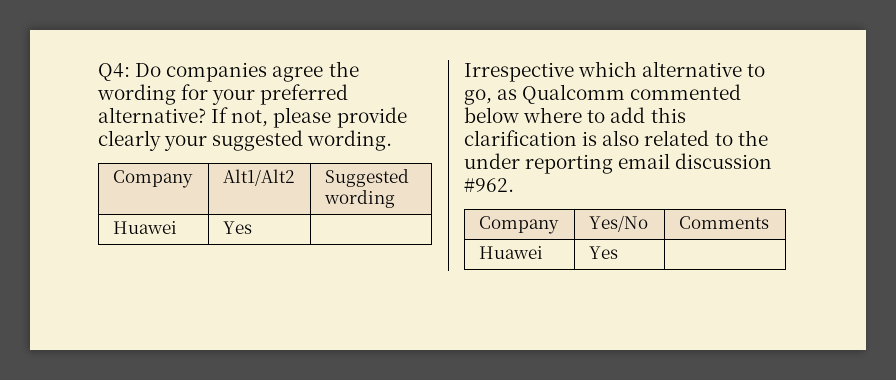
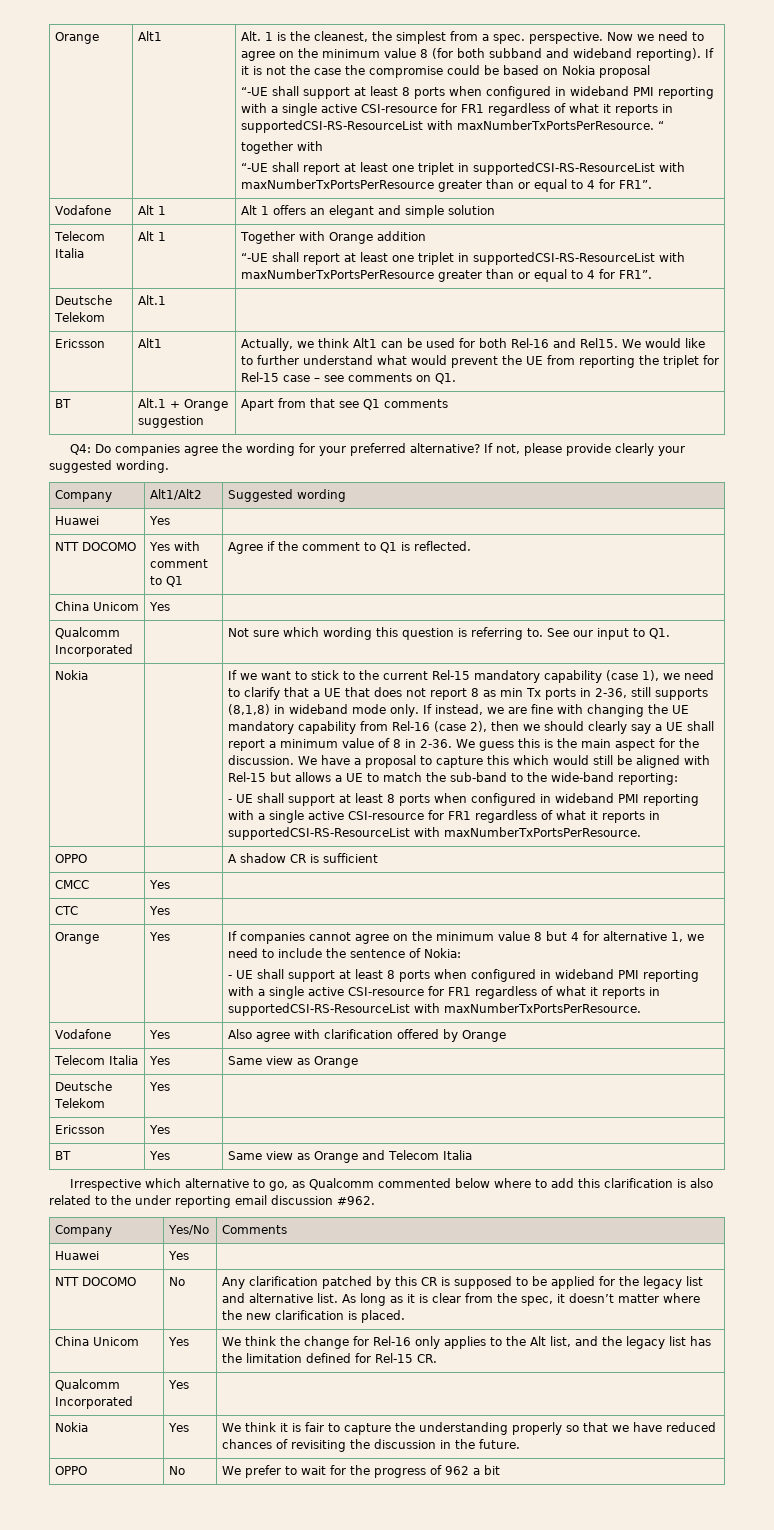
+ Orange | Alt1 | Alt. 1 is the cleanest, the simplest from a spec. perspective. Now we need to agree on the minimum value 8 (for both subband and wideband reporting). If it is not the case the compromise could be based on Nokia proposal
+ “-UE shall support at least 8 ports when configured in wideband PMI reporting with a single active CSI-resource for FR1 regardless of what it reports in supportedCSI-RS-ResourceList with maxNumberTxPortsPerResource. “
+ together with
+ “-UE shall report at least one triplet in supportedCSI-RS-ResourceList with maxNumberTxPortsPerResource greater than or equal to 4 for FR1”.
+ Vodafone | Alt 1 | Alt 1 offers an elegant and simple solution
+ Telecom Italia | Alt 1 | Together with Orange addition
+ “-UE shall report at least one triplet in supportedCSI-RS-ResourceList with maxNumberTxPortsPerResource greater than or equal to 4 for FR1”.
+ Deutsche Telekom | Alt.1 |
+ Ericsson | Alt1 | Actually, we think Alt1 can be used for both Rel-16 and Rel15. We would like to further understand what would prevent the UE from reporting the triplet for Rel-15 case – see comments on Q1.
+ BT | Alt.1 + Orange suggestion | Apart from that see Q1 comments
+ NTT DOCOMO | Yes with comment to Q1 | Agree if the comment to Q1 is reflected.
+ China Unicom | Yes |
+ Qualcomm Incorporated | | Not sure which wording this question is referring to. See our input to Q1.
+ Nokia | | If we want to stick to the current Rel-15 mandatory capability (case 1), we need to clarify that a UE that does not report 8 as min Tx ports in 2-36, still supports (8,1,8) in wideband mode only. If instead, we are fine with changing the UE mandatory capability from Rel-16 (case 2), then we should clearly say a UE shall report a minimum value of 8 in 2-36. We guess this is the main aspect for the discussion. We have a proposal to capture this which would still be aligned with Rel-15 but allows a UE to match the sub-band to the wide-band reporting:
+ - UE shall support at least 8 ports when configured in wideband PMI reporting with a single active CSI-resource for FR1 regardless of what it reports in supportedCSI-RS-ResourceList with maxNumberTxPortsPerResource.
+ OPPO | | A shadow CR is sufficient
+ CMCC | Yes |
+ CTC | Yes |
+ Orange | Yes | If companies cannot agree on the minimum value 8 but 4 for alternative 1, we need to include the sentence of Nokia:
+ - UE shall support at least 8 ports when configured in wideband PMI reporting with a single active CSI-resource for FR1 regardless of what it reports in supportedCSI-RS-ResourceList with maxNumberTxPortsPerResource.
+ Vodafone | Yes | Also agree with clarification offered by Orange
+ Telecom Italia | Yes | Same view as Orange
+ Deutsche Telekom | Yes |
+ Ericsson | Yes |
+ BT | Yes | Same view as Orange and Telecom Italia
+ NTT DOCOMO | No | Any clarification patched by this CR is supposed to be applied for the legacy list and alternative list. As long as it is clear from the spec, it doesn’t matter where the new clarification is placed.
+ China Unicom | Yes | We think the change for Rel-16 only applies to the Alt list, and the legacy list has the limitation defined for Rel-15 CR.
+ Qualcomm Incorporated | Yes |
+ Nokia | Yes | We think it is fair to capture the understanding properly so that we have reduced chances of revisiting the discussion in the future.
+ OPPO | No | We prefer to wait for the progress of 962 a bit

